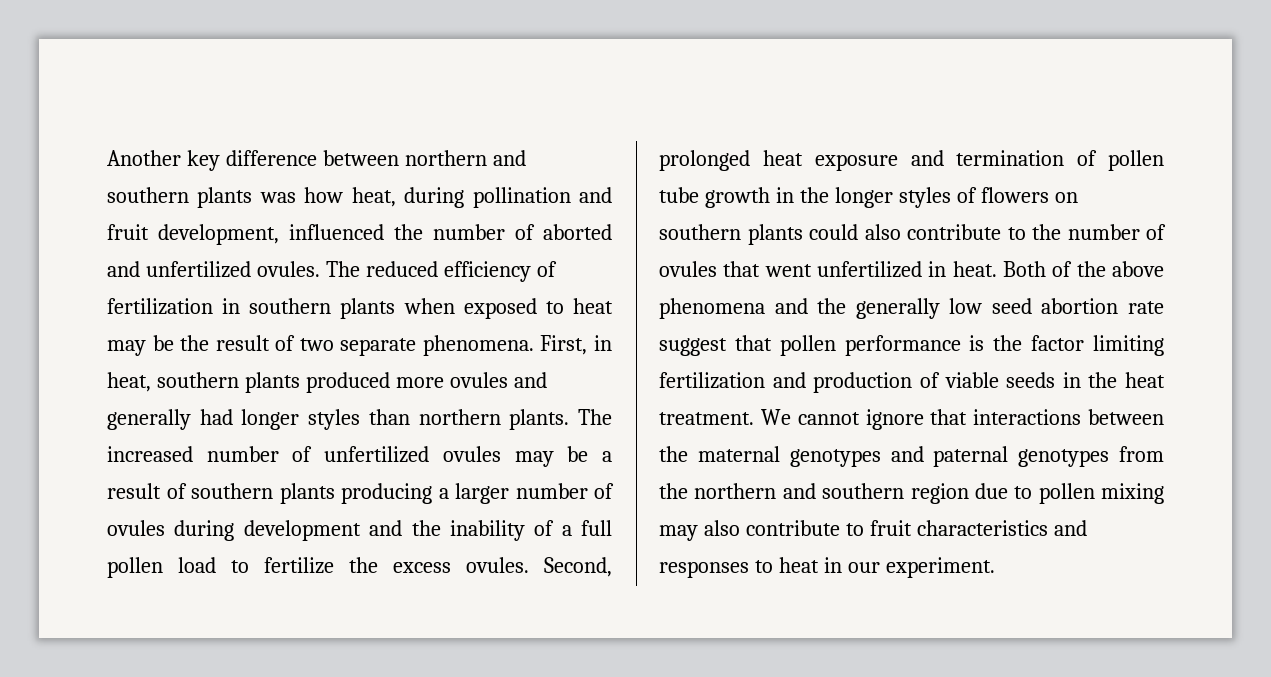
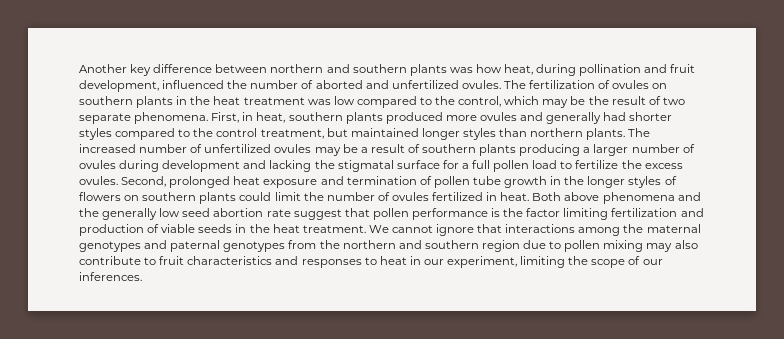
- The reduced efficiency of fertilization in southern plants when exposed to heat may be the result of two separate phenomena.
+ The fertilization of ovules on southern plants in the heat treatment was low compared to the control, which may be the result of two separate phenomena.
- First, in heat, southern plants produced more ovules and generally had longer styles than northern plants.
+ First, in heat, southern plants produced more ovules and generally had shorter styles compared to the control treatment, but maintained longer styles than northern plants.
- The increased number of unfertilized ovules may be a result of southern plants producing a larger number of ovules during development and the inability of a full pollen load to fertilize the excess ovules.
+ The increased number of unfertilized ovules may be a result of southern plants producing a larger number of ovules during development and lacking the stigmatal surface for a full pollen load to fertilize the excess ovules.
- Second, prolonged heat exposure and termination of pollen tube growth in the longer styles of flowers on southern plants could also contribute to the number of ovules that went unfertilized in heat.
+ Second, prolonged heat exposure and termination of pollen tube growth in the longer styles of flowers on southern plants could limit the number of ovules fertilized in heat.
- Both of the above phenomena and the generally low seed abortion rate suggest that pollen performance is the factor limiting fertilization and production of viable seeds in the heat treatment.
+ Both above phenomena and the generally low seed abortion rate suggest that pollen performance is the factor limiting fertilization and production of viable seeds in the heat treatment.
- We cannot ignore that interactions between the maternal genotypes and paternal genotypes from the northern and southern region due to pollen mixing may also contribute to fruit characteristics and responses to heat in our experiment.
+ We cannot ignore that interactions among the maternal genotypes and paternal genotypes from the northern and southern region due to pollen mixing may also contribute to fruit characteristics and responses to heat in our experiment, limiting the scope of our inferences.

